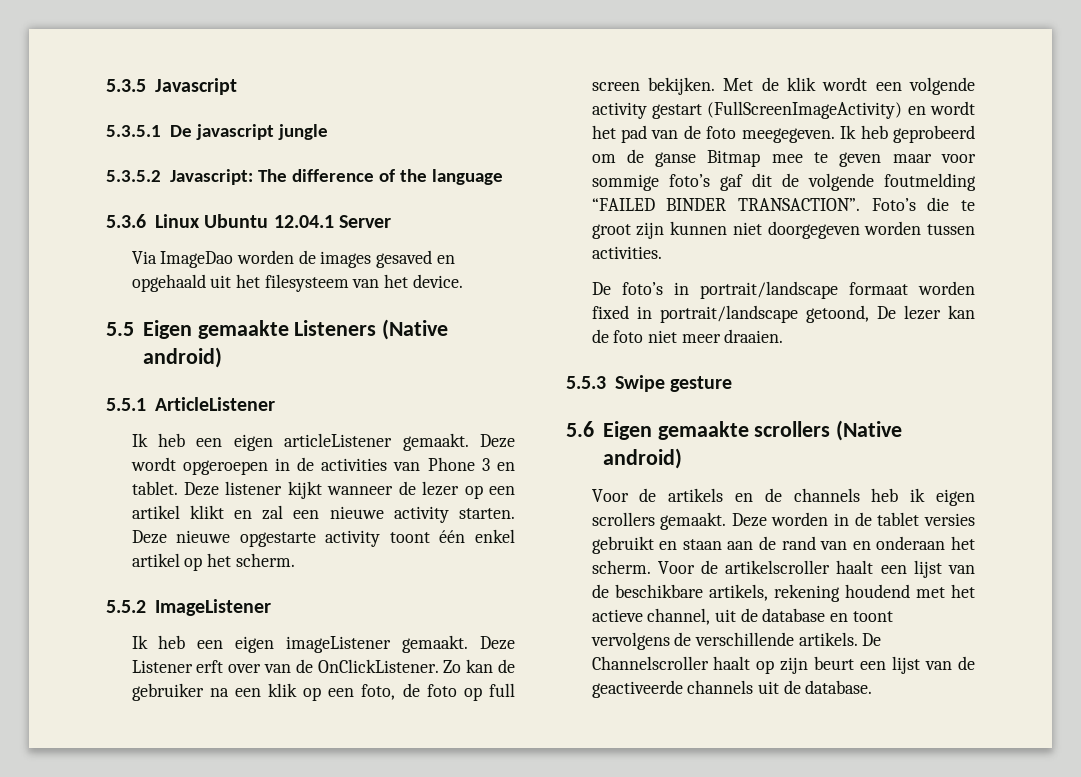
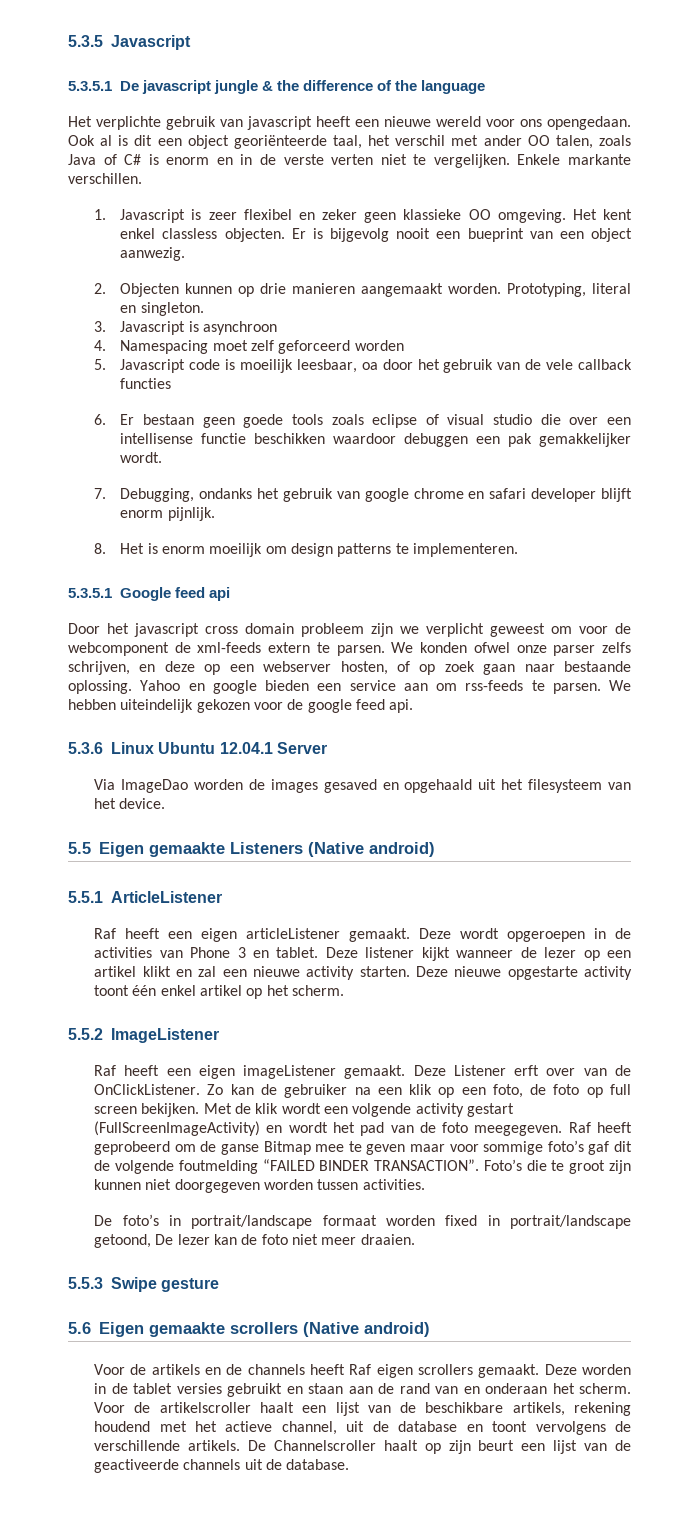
- 5.3.5.1 De javascript jungle
- 5.3.5.2 Javascript: The difference of the language
+ 5.3.5.1 De javascript jungle & the difference of the language
+ Het verplichte gebruik van javascript heeft een nieuwe wereld voor ons opengedaan. Ook al is dit een object georiënteerde taal, het verschil met ander OO talen, zoals Java of C# is enorm en in de verste verten niet te vergelijken. Enkele markante verschillen.
+ 1. Javascript is zeer flexibel en zeker geen klassieke OO omgeving. Het kent enkel classless objecten. Er is bijgevolg nooit een bueprint van een object aanwezig.
+ 2. Objecten kunnen op drie manieren aangemaakt worden. Prototyping, literal en singleton.
+ 3. Javascript is asynchroon
+ 4. Namespacing moet zelf geforceerd worden
+ 5. Javascript code is moeilijk leesbaar, oa door het gebruik van de vele callback functies
+ 6. Er bestaan geen goede tools zoals eclipse of visual studio die over een intellisense functie beschikken waardoor debuggen een pak gemakkelijker wordt.
+ 7. Debugging, ondanks het gebruik van google chrome en safari developer blijft enorm pijnlijk.
+ 8. Het is enorm moeilijk om design patterns te implementeren.
+ 5.3.5.1 Google feed api
+ Door het javascript cross domain probleem zijn we verplicht geweest om voor de webcomponent de xml-feeds extern te parsen. We konden ofwel onze parser zelfs schrijven, en deze op een webserver hosten, of op zoek gaan naar bestaande oplossing. Yahoo en google bieden een service aan om rss-feeds te parsen. We hebben uiteindelijk gekozen voor de google feed api.
- Ik heb een eigen articleListener gemaakt.
+ Raf heeft een eigen articleListener gemaakt.
- Ik heb een eigen imageListener gemaakt.
+ Raf heeft een eigen imageListener gemaakt.
- Ik heb geprobeerd om de ganse Bitmap mee te geven maar voor sommige foto’s gaf dit de volgende foutmelding “FAILED BINDER TRANSACTION”.
+ Raf heeft geprobeerd om de ganse Bitmap mee te geven maar voor sommige foto’s gaf dit de volgende foutmelding “FAILED BINDER TRANSACTION”.
- Voor de artikels en de channels heb ik eigen scrollers gemaakt.
+ Voor de artikels en de channels heeft Raf eigen scrollers gemaakt.

